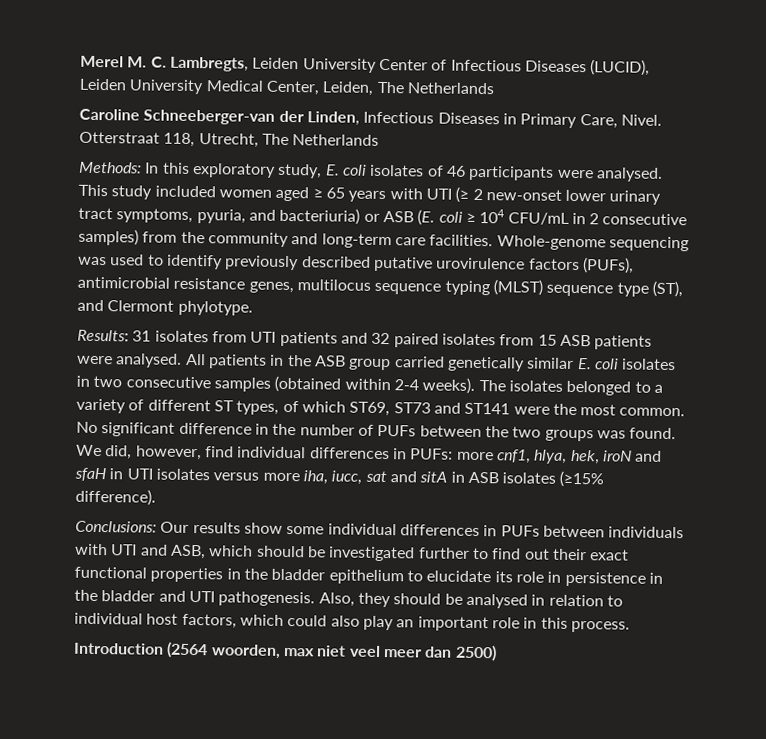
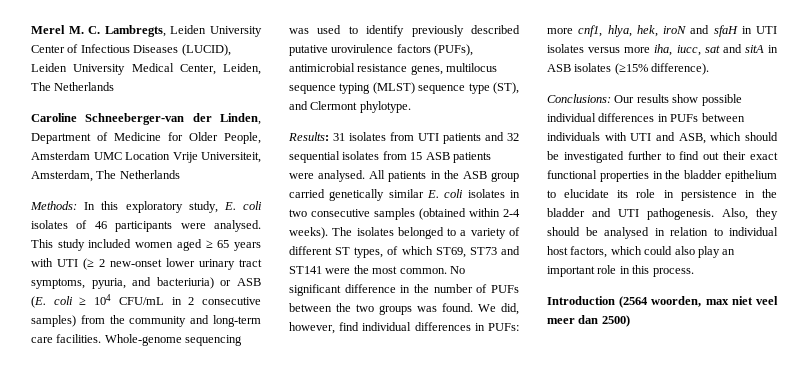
- Caroline Schneeberger-van der Linden, Infectious Diseases in Primary Care, Nivel. Otterstraat 118, Utrecht, The Netherlands
+ Caroline Schneeberger-van der Linden, Department of Medicine for Older People, Amsterdam UMC Location Vrije Universiteit, Amsterdam, The Netherlands
- Results: 31 isolates from UTI patients and 32 paired isolates from 15 ASB patients were analysed.
+ Results: 31 isolates from UTI patients and 32 sequential isolates from 15 ASB patients were analysed.
- Conclusions: Our results show some individual differences in PUFs between individuals with UTI and ASB, which should be investigated further to find out their exact functional properties in the bladder epithelium to elucidate its role in persistence in the bladder and UTI pathogenesis.
+ Conclusions: Our results show possible individual differences in PUFs between individuals with UTI and ASB, which should be investigated further to find out their exact functional properties in the bladder epithelium to elucidate its role in persistence in the bladder and UTI pathogenesis.

